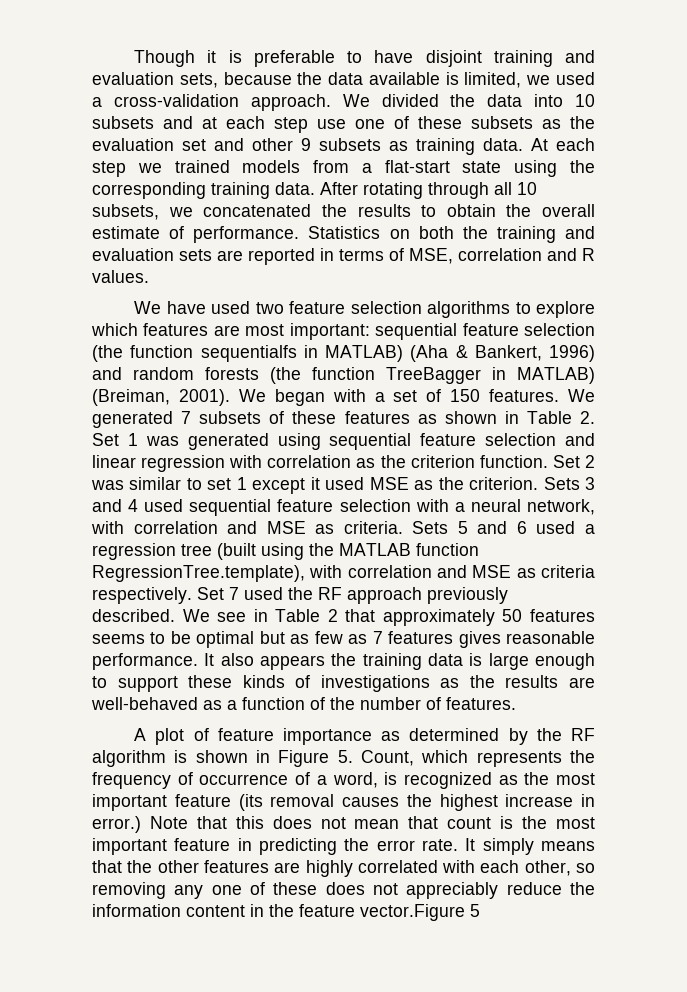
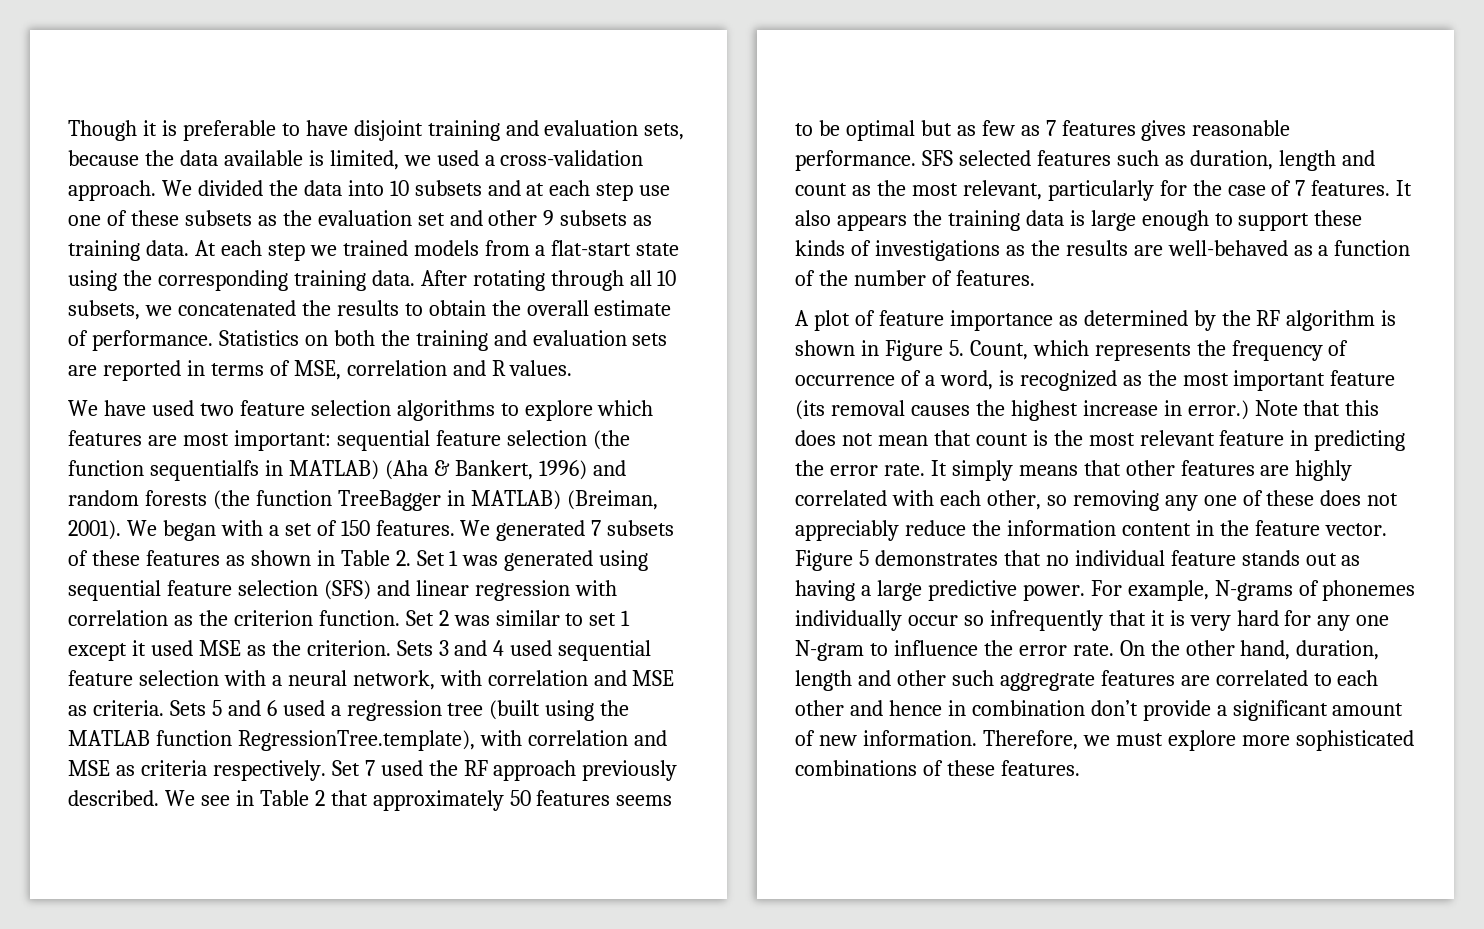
- We generated 7 subsets of these features as shown in Table 2. Set 1 was generated using sequential feature selection and linear regression with correlation as the criterion function.
+ We generated 7 subsets of these features as shown in Table 2. Set 1 was generated using sequential feature selection (SFS) and linear regression with correlation as the criterion function.
+ SFS selected features such as duration, length and count as the most relevant, particularly for the case of 7 features.
- Note that this does not mean that count is the most important feature in predicting the error rate.
+ Note that this does not mean that count is the most relevant feature in predicting the error rate.
- It simply means that the other features are highly correlated with each other, so removing any one of these does not appreciably reduce the information content in the feature vector.Figure 5
+ It simply means that other features are highly correlated with each other, so removing any one of these does not appreciably reduce the information content in the feature vector. Figure 5 demonstrates that no individual feature stands out as having a large predictive power. For example, N-grams of phonemes individually occur so infrequently that it is very hard for any one N-gram to influence the error rate. On the other hand, duration, length and other such aggregrate features are correlated to each other and hence in combination don’t provide a significant amount of new information. Therefore, we must explore more sophisticated combinations of these features.

